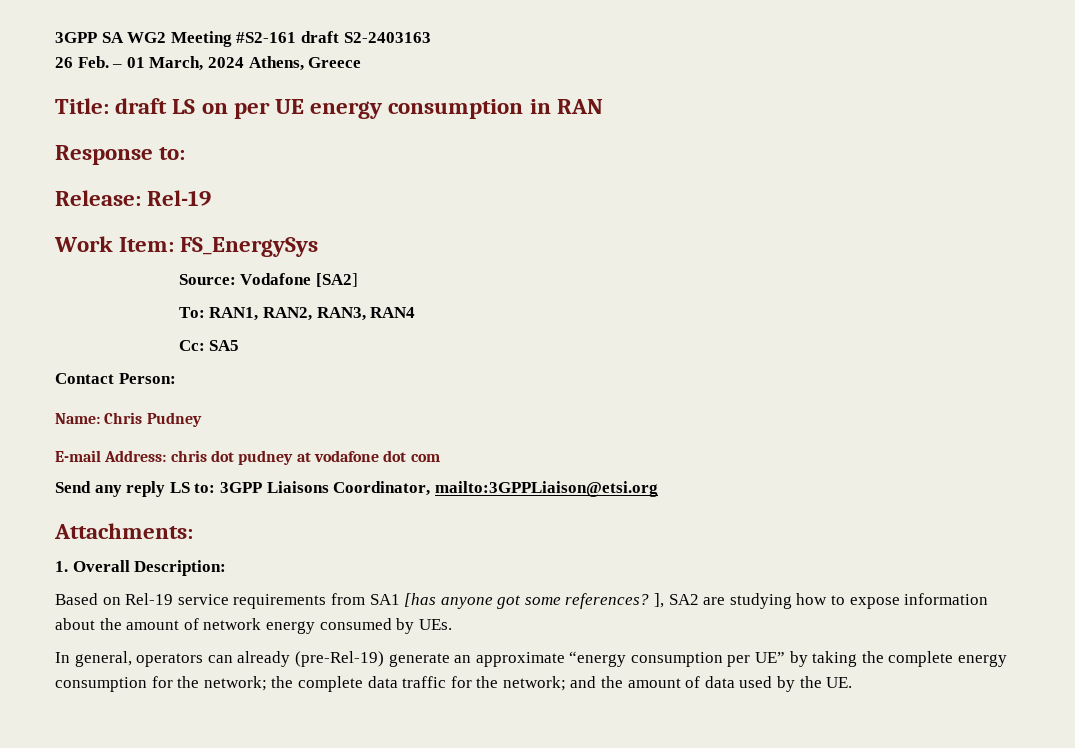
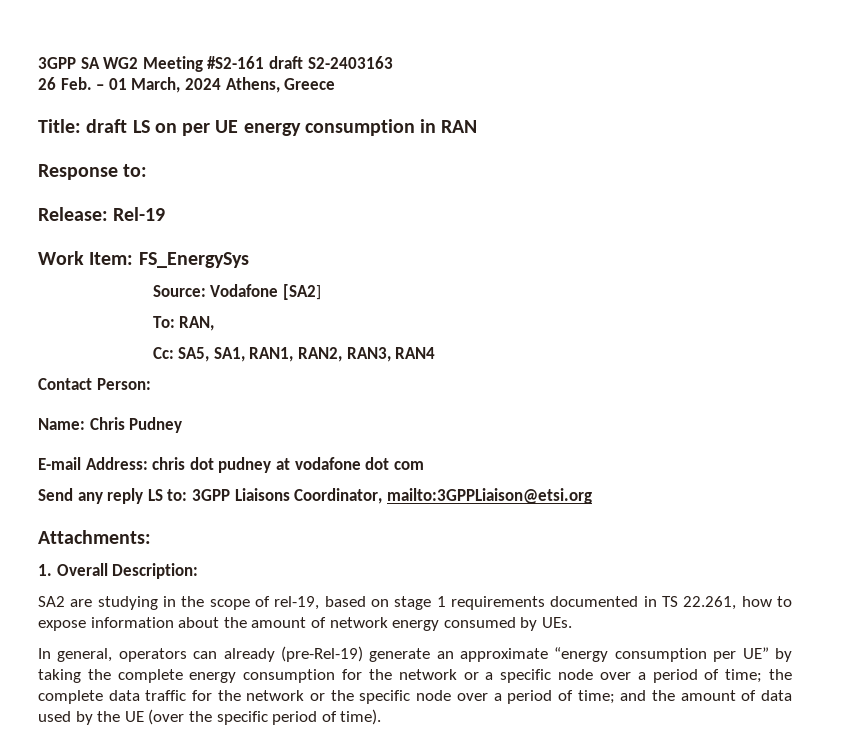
- To: RAN1, RAN2, RAN3, RAN4
+ To: RAN,
+ Cc: SA5, SA1, RAN1, RAN2, RAN3, RAN4
- Cc: SA5
- Based on Rel-19 service requirements from SA1 [has anyone got some references? ], SA2 are studying how to expose information about the amount of network energy consumed by UEs.
+ SA2 are studying in the scope of rel-19, based on stage 1 requirements documented in TS 22.261, how to expose information about the amount of network energy consumed by UEs.
- In general, operators can already (pre-Rel-19) generate an approximate “energy consumption per UE” by taking the complete energy consumption for the network; the complete data traffic for the network; and the amount of data used by the UE.
+ In general, operators can already (pre-Rel-19) generate an approximate “energy consumption per UE” by taking the complete energy consumption for the network or a specific node over a period of time; the complete data traffic for the network or the specific node over a period of time; and the amount of data used by the UE (over the specific period of time).

